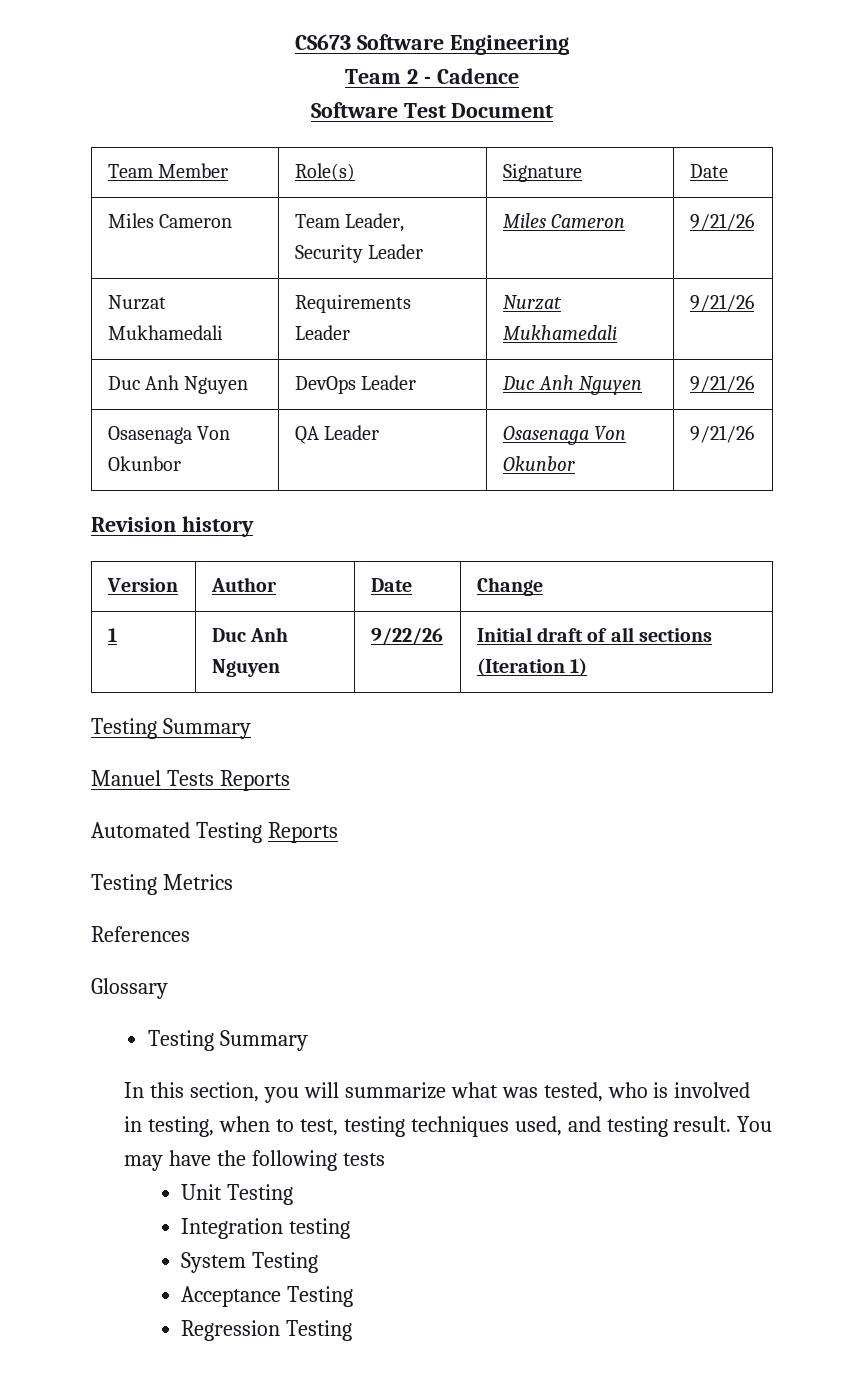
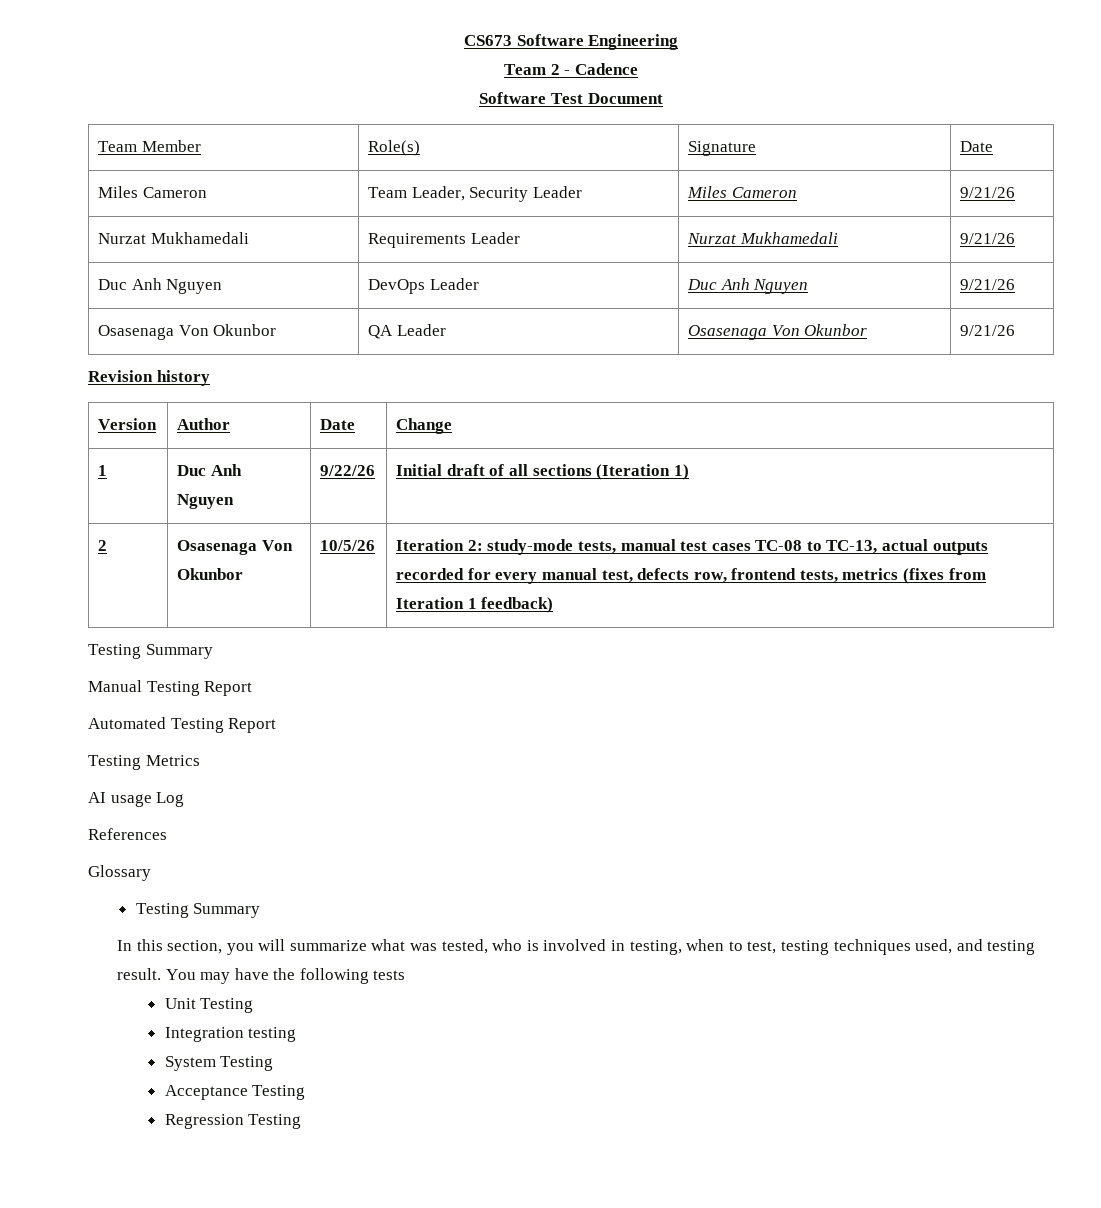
  1 | Duc Anh Nguyen | 9/22/26 | Initial draft of all sections (Iteration 1)
+ 2 | Osasenaga Von Okunbor | 10/5/26 | Iteration 2: study-mode tests, manual test cases TC-08 to TC-13, actual outputs recorded for every manual test, defects row, frontend tests, metrics (fixes from Iteration 1 feedback)
  Testing Summary
- Manuel Tests Reports
+ Manual Testing Report
- Automated Testing Reports
+ Automated Testing Report
+ AI usage Log

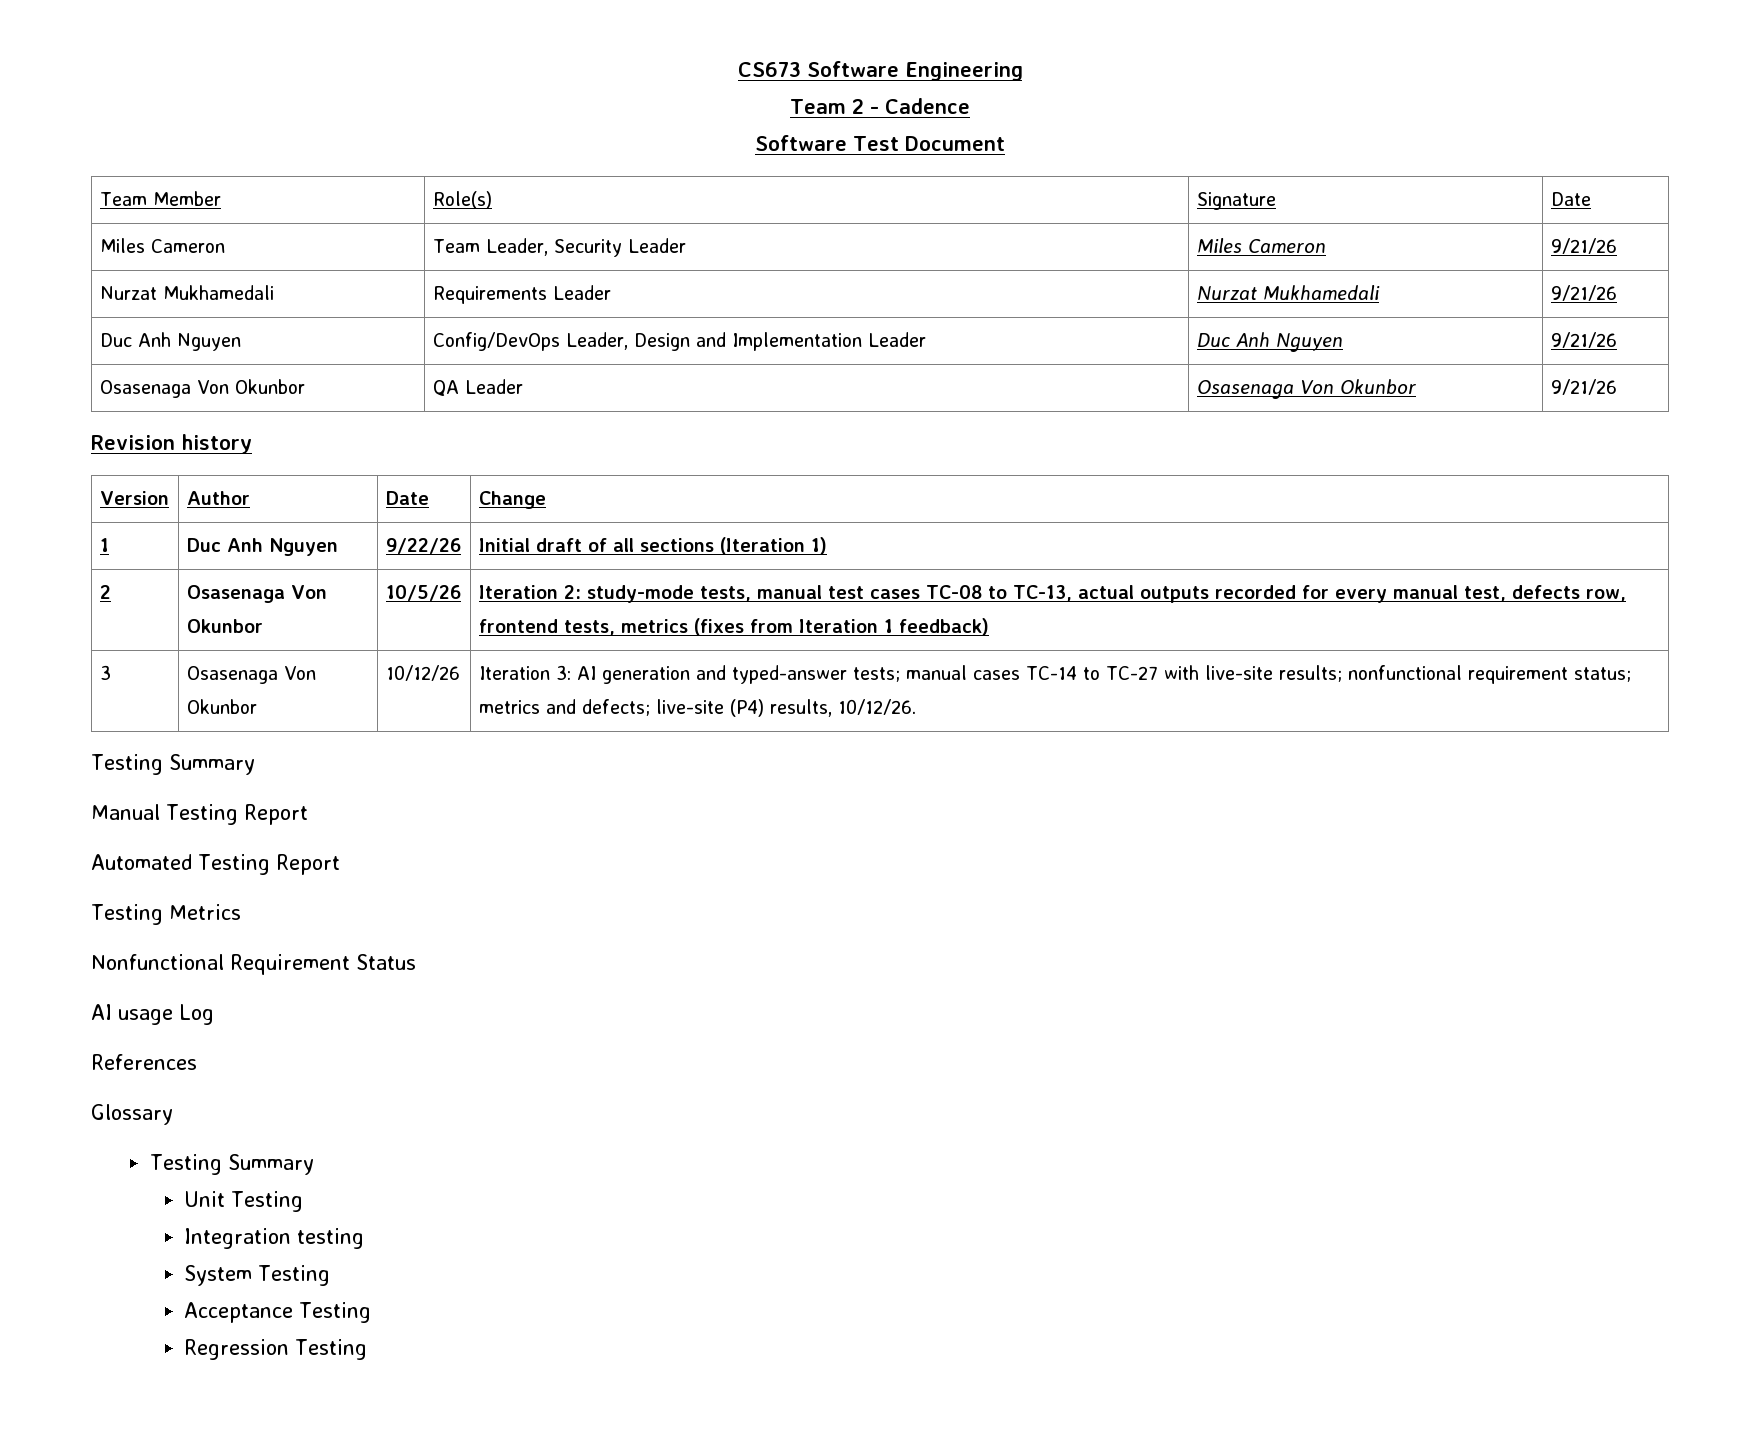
- Duc Anh Nguyen | DevOps Leader | Duc Anh Nguyen | 9/21/26
+ Duc Anh Nguyen | Config/DevOps Leader, Design and Implementation Leader | Duc Anh Nguyen | 9/21/26
+ 3 | Osasenaga Von Okunbor | 10/12/26 | Iteration 3: AI generation and typed-answer tests; manual cases TC-14 to TC-27 with live-site results; nonfunctional requirement status; metrics and defects; live-site (P4) results, 10/12/26.
+ Nonfunctional Requirement Status
- In this section, you will summarize what was tested, who is involved in testing, when to test, testing techniques used, and testing result. You may have the following tests

